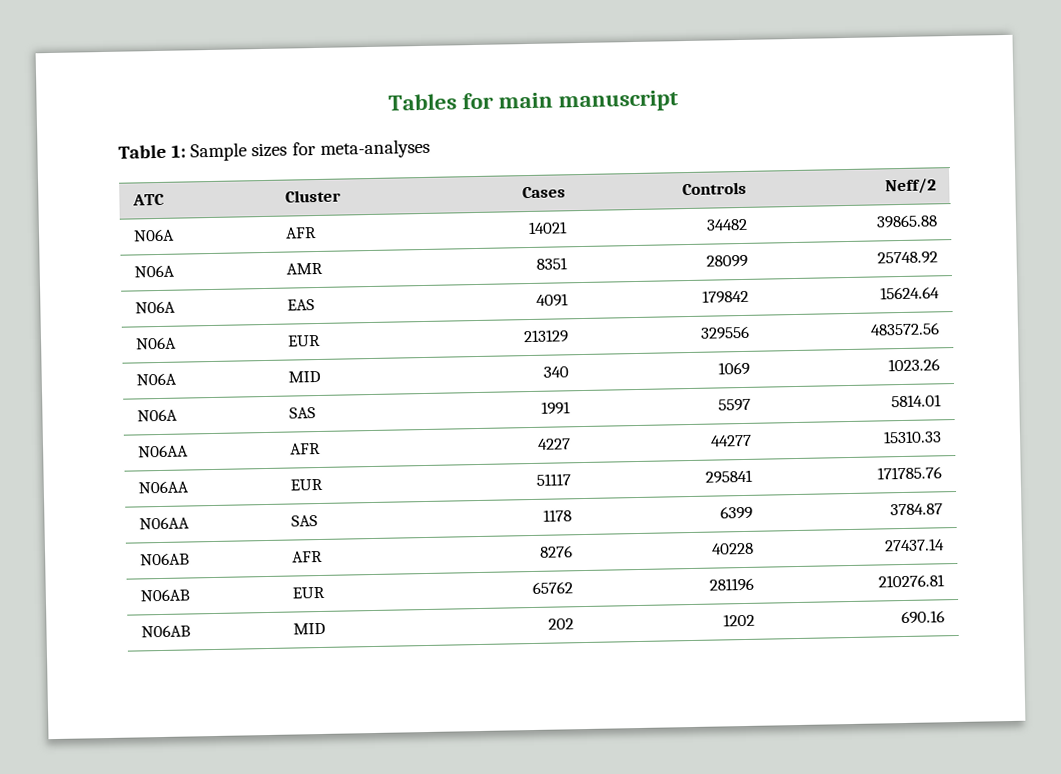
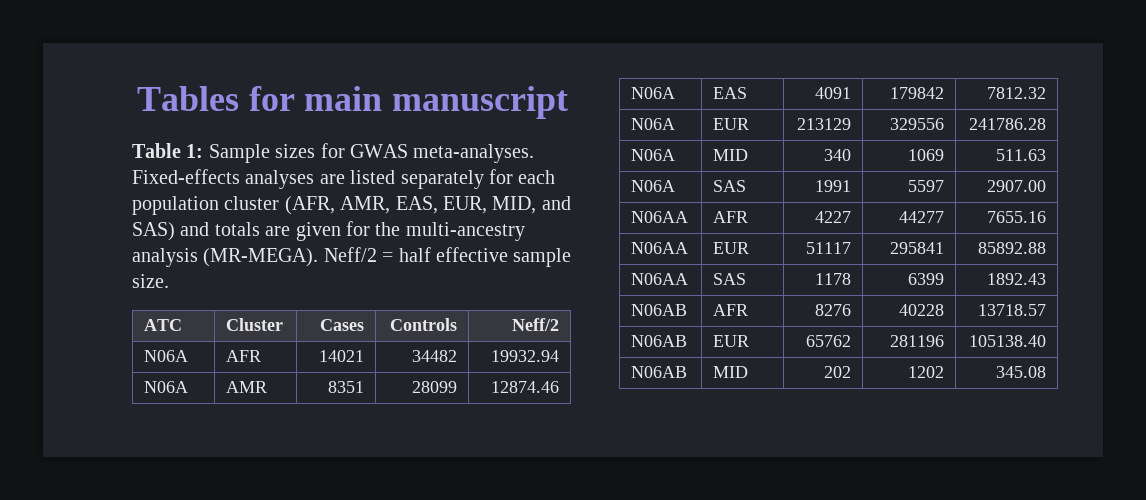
- Table 1: Sample sizes for meta-analyses
+ Table 1: Sample sizes for GWAS meta-analyses. Fixed-effects analyses are listed separately for each population cluster (AFR, AMR, EAS, EUR, MID, and SAS) and totals are given for the multi-ancestry analysis (MR-MEGA). Neff/2 = half effective sample size.
- N06A | AFR | 14021 | 34482 | 39865.88
+ N06A | AFR | 14021 | 34482 | 19932.94
- N06A | AMR | 8351 | 28099 | 25748.92
+ N06A | AMR | 8351 | 28099 | 12874.46
- N06A | EAS | 4091 | 179842 | 15624.64
+ N06A | EAS | 4091 | 179842 | 7812.32
- N06A | EUR | 213129 | 329556 | 483572.56
+ N06A | EUR | 213129 | 329556 | 241786.28
- N06A | MID | 340 | 1069 | 1023.26
+ N06A | MID | 340 | 1069 | 511.63
- N06A | SAS | 1991 | 5597 | 5814.01
+ N06A | SAS | 1991 | 5597 | 2907.00
- N06AA | AFR | 4227 | 44277 | 15310.33
+ N06AA | AFR | 4227 | 44277 | 7655.16
- N06AA | EUR | 51117 | 295841 | 171785.76
+ N06AA | EUR | 51117 | 295841 | 85892.88
- N06AA | SAS | 1178 | 6399 | 3784.87
+ N06AA | SAS | 1178 | 6399 | 1892.43
- N06AB | AFR | 8276 | 40228 | 27437.14
+ N06AB | AFR | 8276 | 40228 | 13718.57
- N06AB | EUR | 65762 | 281196 | 210276.81
+ N06AB | EUR | 65762 | 281196 | 105138.40
- N06AB | MID | 202 | 1202 | 690.16
+ N06AB | MID | 202 | 1202 | 345.08

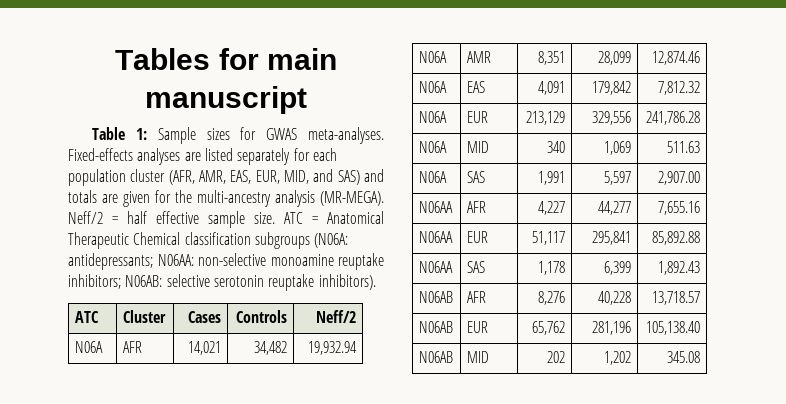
+ ATC = Anatomical Therapeutic Chemical classification subgroups (N06A: antidepressants; N06AA: non-selective monoamine reuptake inhibitors; N06AB: selective serotonin reuptake inhibitors).
- N06A | AFR | 14021 | 34482 | 19932.94
+ N06A | AFR | 14,021 | 34,482 | 19,932.94
- N06A | AMR | 8351 | 28099 | 12874.46
+ N06A | AMR | 8,351 | 28,099 | 12,874.46
- N06A | EAS | 4091 | 179842 | 7812.32
+ N06A | EAS | 4,091 | 179,842 | 7,812.32
- N06A | EUR | 213129 | 329556 | 241786.28
+ N06A | EUR | 213,129 | 329,556 | 241,786.28
- N06A | MID | 340 | 1069 | 511.63
+ N06A | MID | 340 | 1,069 | 511.63
- N06A | SAS | 1991 | 5597 | 2907.00
+ N06A | SAS | 1,991 | 5,597 | 2,907.00
- N06AA | AFR | 4227 | 44277 | 7655.16
+ N06AA | AFR | 4,227 | 44,277 | 7,655.16
- N06AA | EUR | 51117 | 295841 | 85892.88
+ N06AA | EUR | 51,117 | 295,841 | 85,892.88
- N06AA | SAS | 1178 | 6399 | 1892.43
+ N06AA | SAS | 1,178 | 6,399 | 1,892.43
- N06AB | AFR | 8276 | 40228 | 13718.57
+ N06AB | AFR | 8,276 | 40,228 | 13,718.57
- N06AB | EUR | 65762 | 281196 | 105138.40
+ N06AB | EUR | 65,762 | 281,196 | 105,138.40
- N06AB | MID | 202 | 1202 | 345.08
+ N06AB | MID | 202 | 1,202 | 345.08

